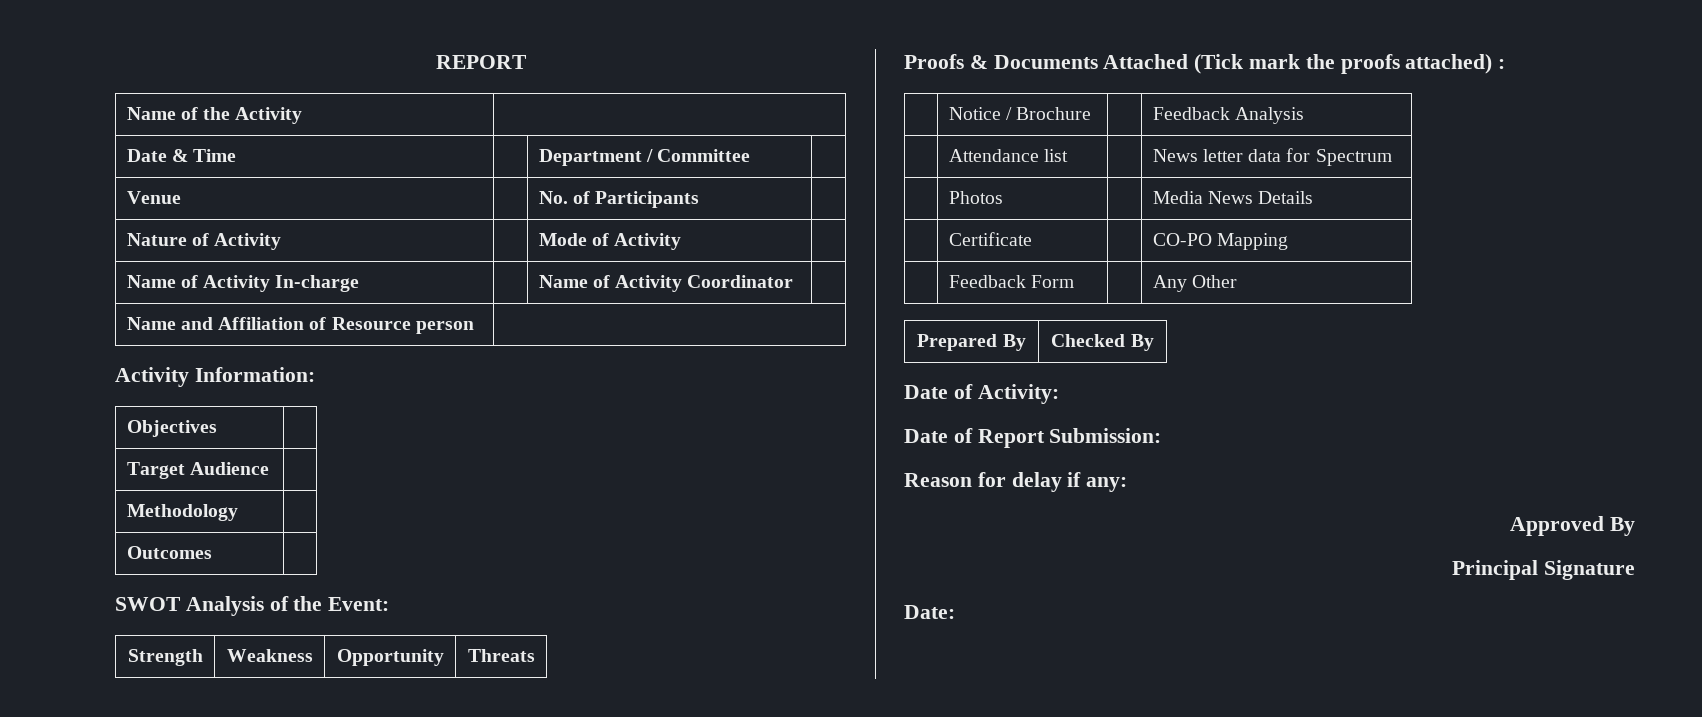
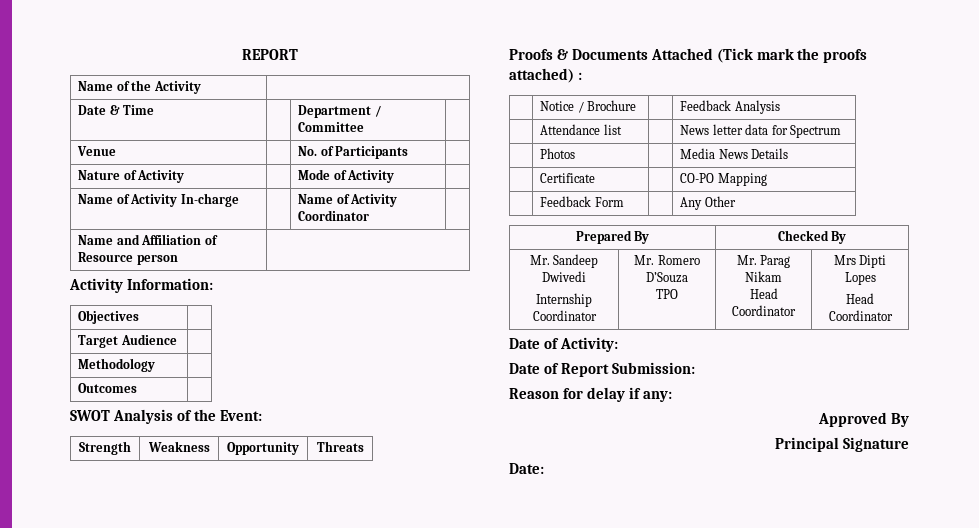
+ Mr. Sandeep Dwivedi
+ Internship Coordinator | Mr. Romero D’Souza
+ TPO | Mr. Parag Nikam
+ Head Coordinator | Mrs Dipti Lopes
+ Head Coordinator

